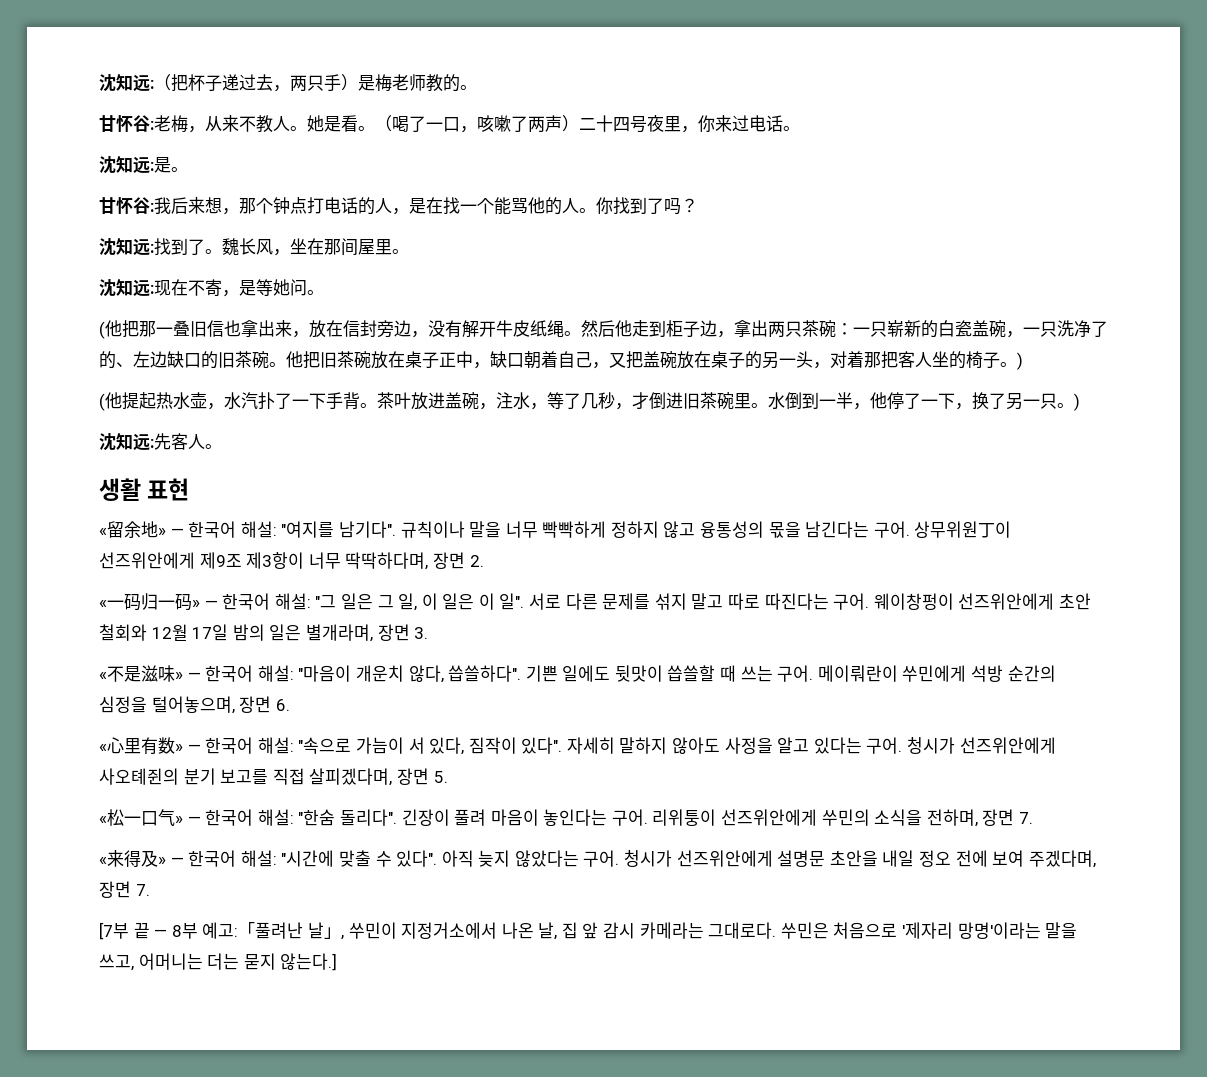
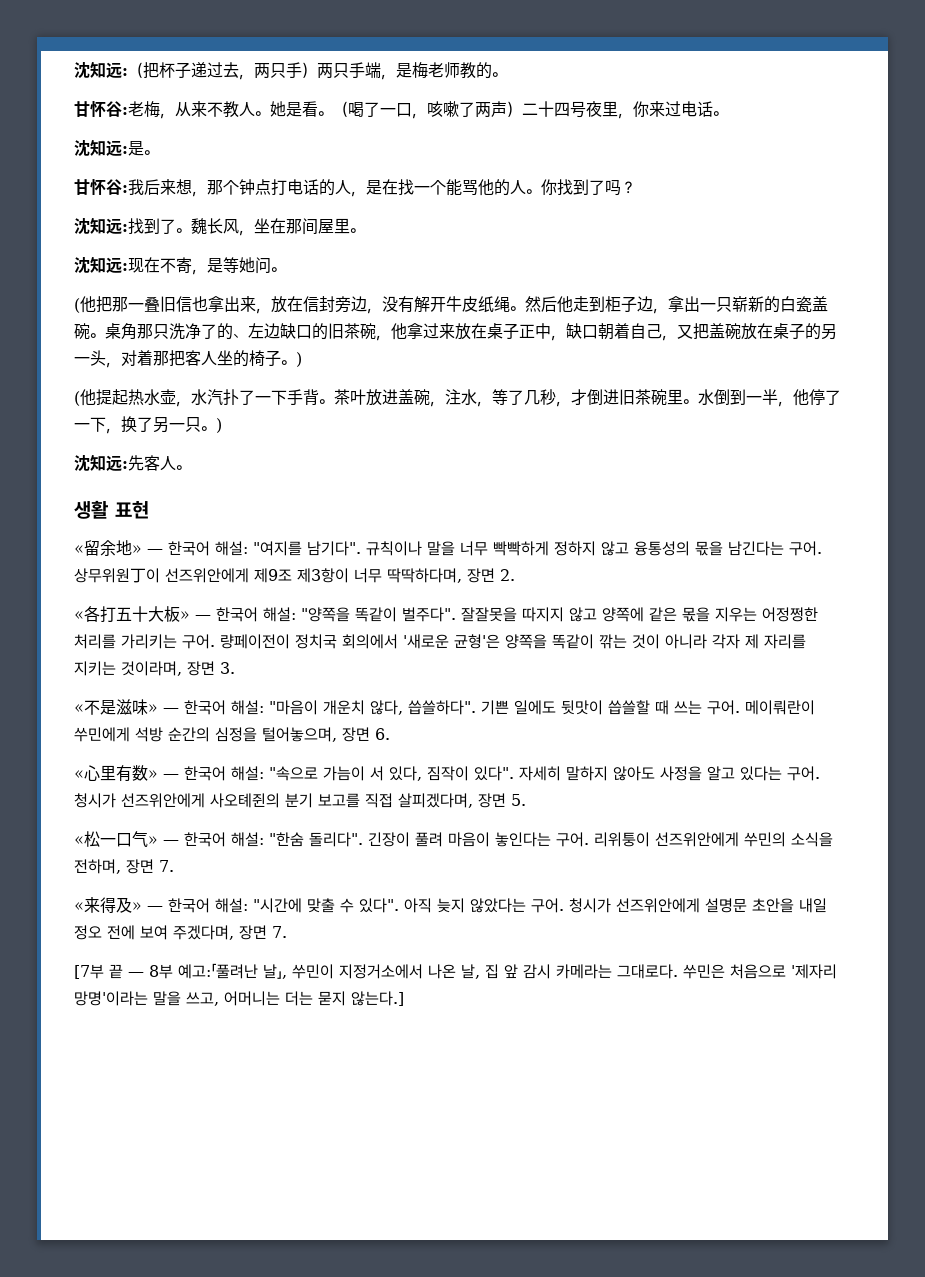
- 沈知远:（把杯子递过去，两只手）是梅老师教的。
+ 沈知远:（把杯子递过去，两只手）两只手端，是梅老师教的。
- 然后他走到柜子边，拿出两只茶碗：一只崭新的白瓷盖碗，一只洗净了的、左边缺口的旧茶碗。他把旧茶碗放在桌子正中，缺口朝着自己，又把盖碗放在桌子的另一头，对着那把客人坐的椅子。)
+ 然后他走到柜子边，拿出一只崭新的白瓷盖碗。桌角那只洗净了的、左边缺口的旧茶碗，他拿过来放在桌子正中，缺口朝着自己，又把盖碗放在桌子的另一头，对着那把客人坐的椅子。)
- «一码归一码» — 한국어 해설: "그 일은 그 일, 이 일은 이 일". 서로 다른 문제를 섞지 말고 따로 따진다는 구어. 웨이창펑이 선즈위안에게 초안 철회와 12월 17일 밤의 일은 별개라며, 장면 3.
+ «各打五十大板» — 한국어 해설: "양쪽을 똑같이 벌주다". 잘잘못을 따지지 않고 양쪽에 같은 몫을 지우는 어정쩡한 처리를 가리키는 구어. 량페이전이 정치국 회의에서 '새로운 균형'은 양쪽을 똑같이 깎는 것이 아니라 각자 제 자리를 지키는 것이라며, 장면 3.

